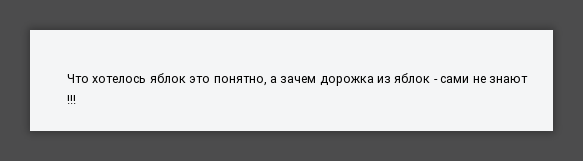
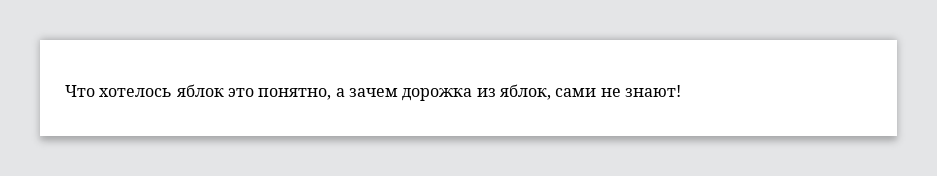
- Что хотелось яблок это понятно, а зачем дорожка из яблок - сами не знают !!!
+ Что хотелось яблок это понятно, а зачем дорожка из яблок, сами не знают!

